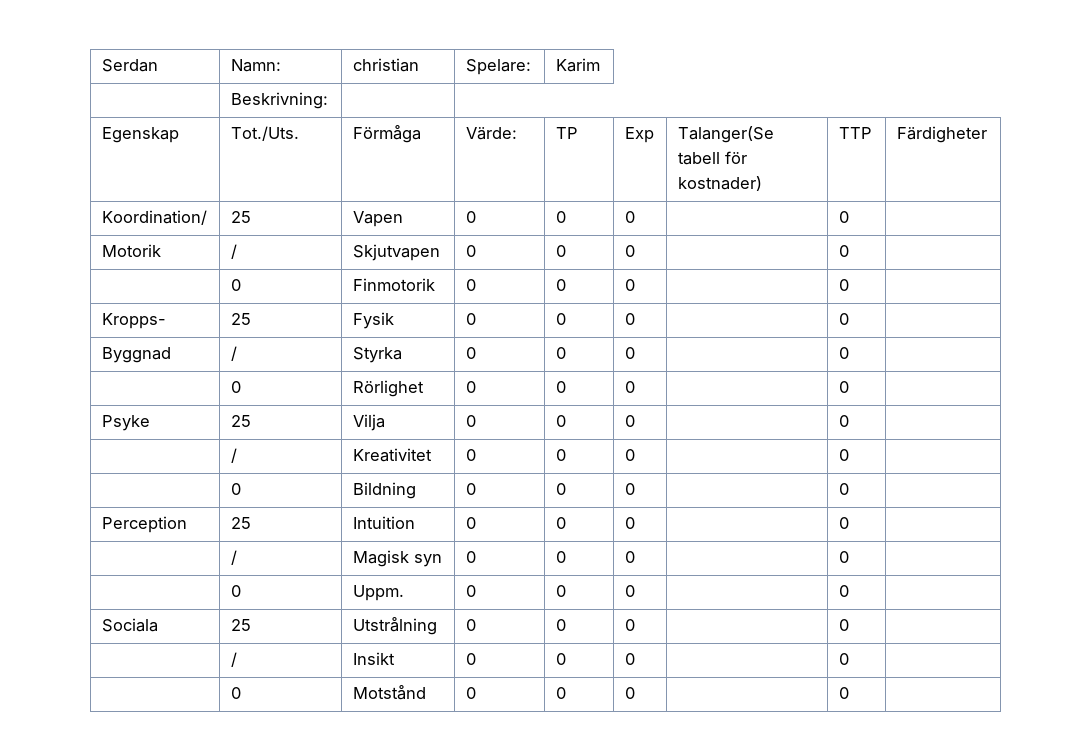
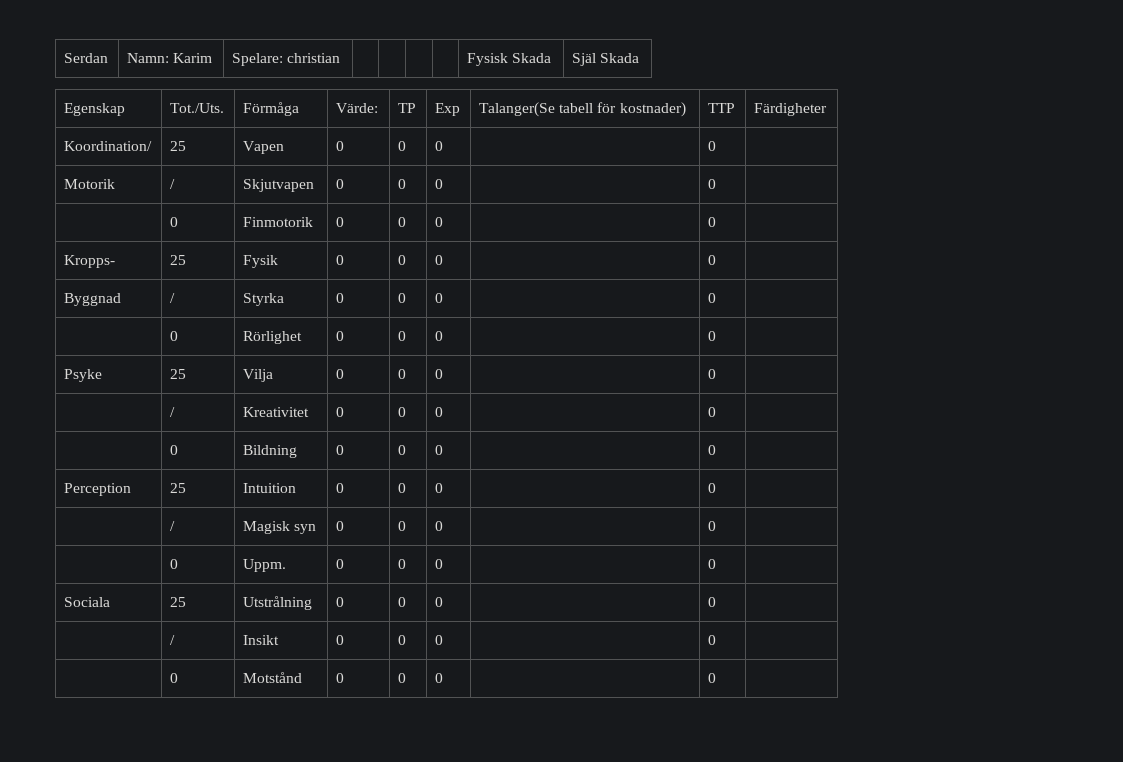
- Serdan | Namn: | christian | Spelare: | Karim
- | Beskrivning: |
+ Serdan | Namn: Karim | Spelare: christian | | | | | Fysisk Skada | Själ Skada

